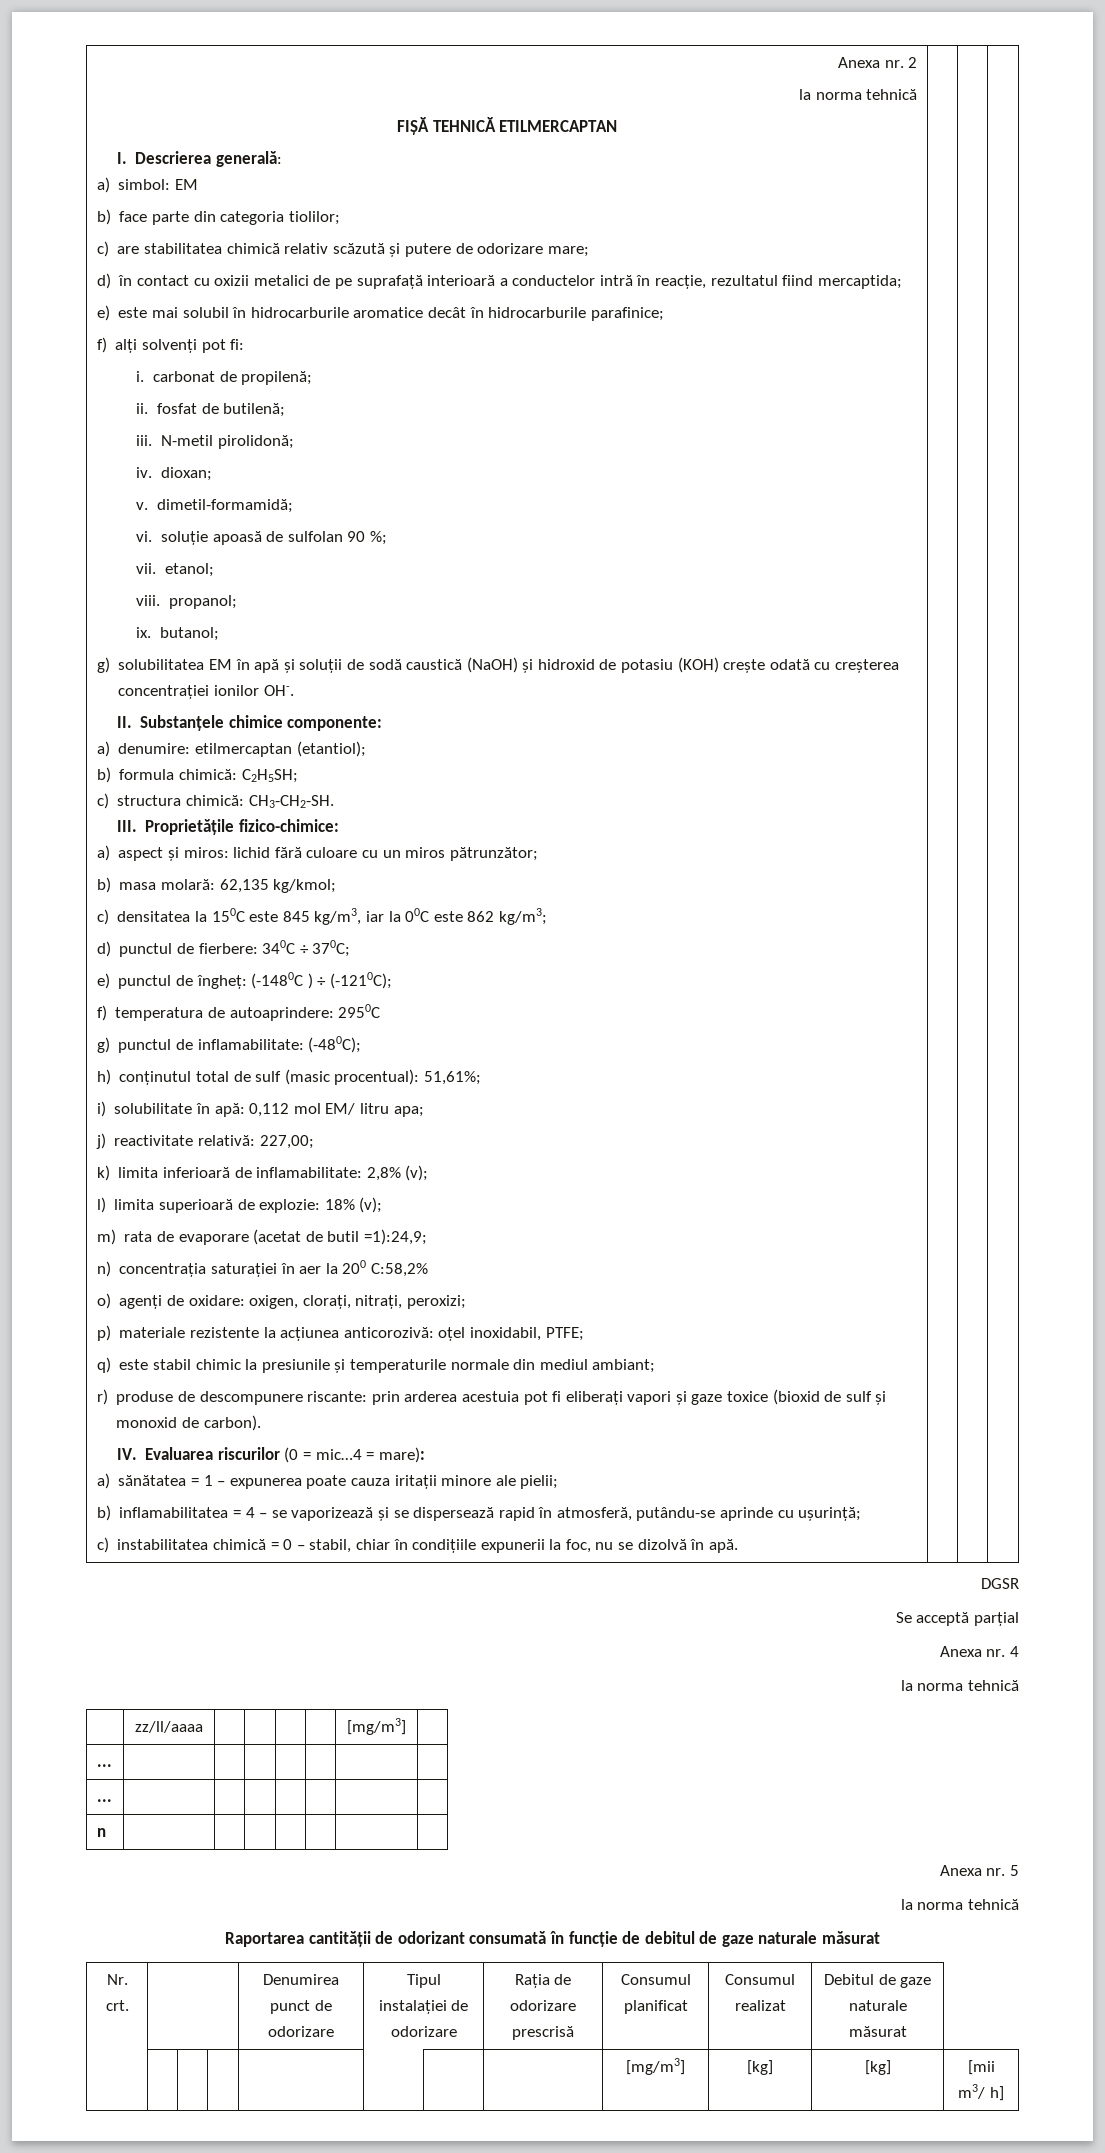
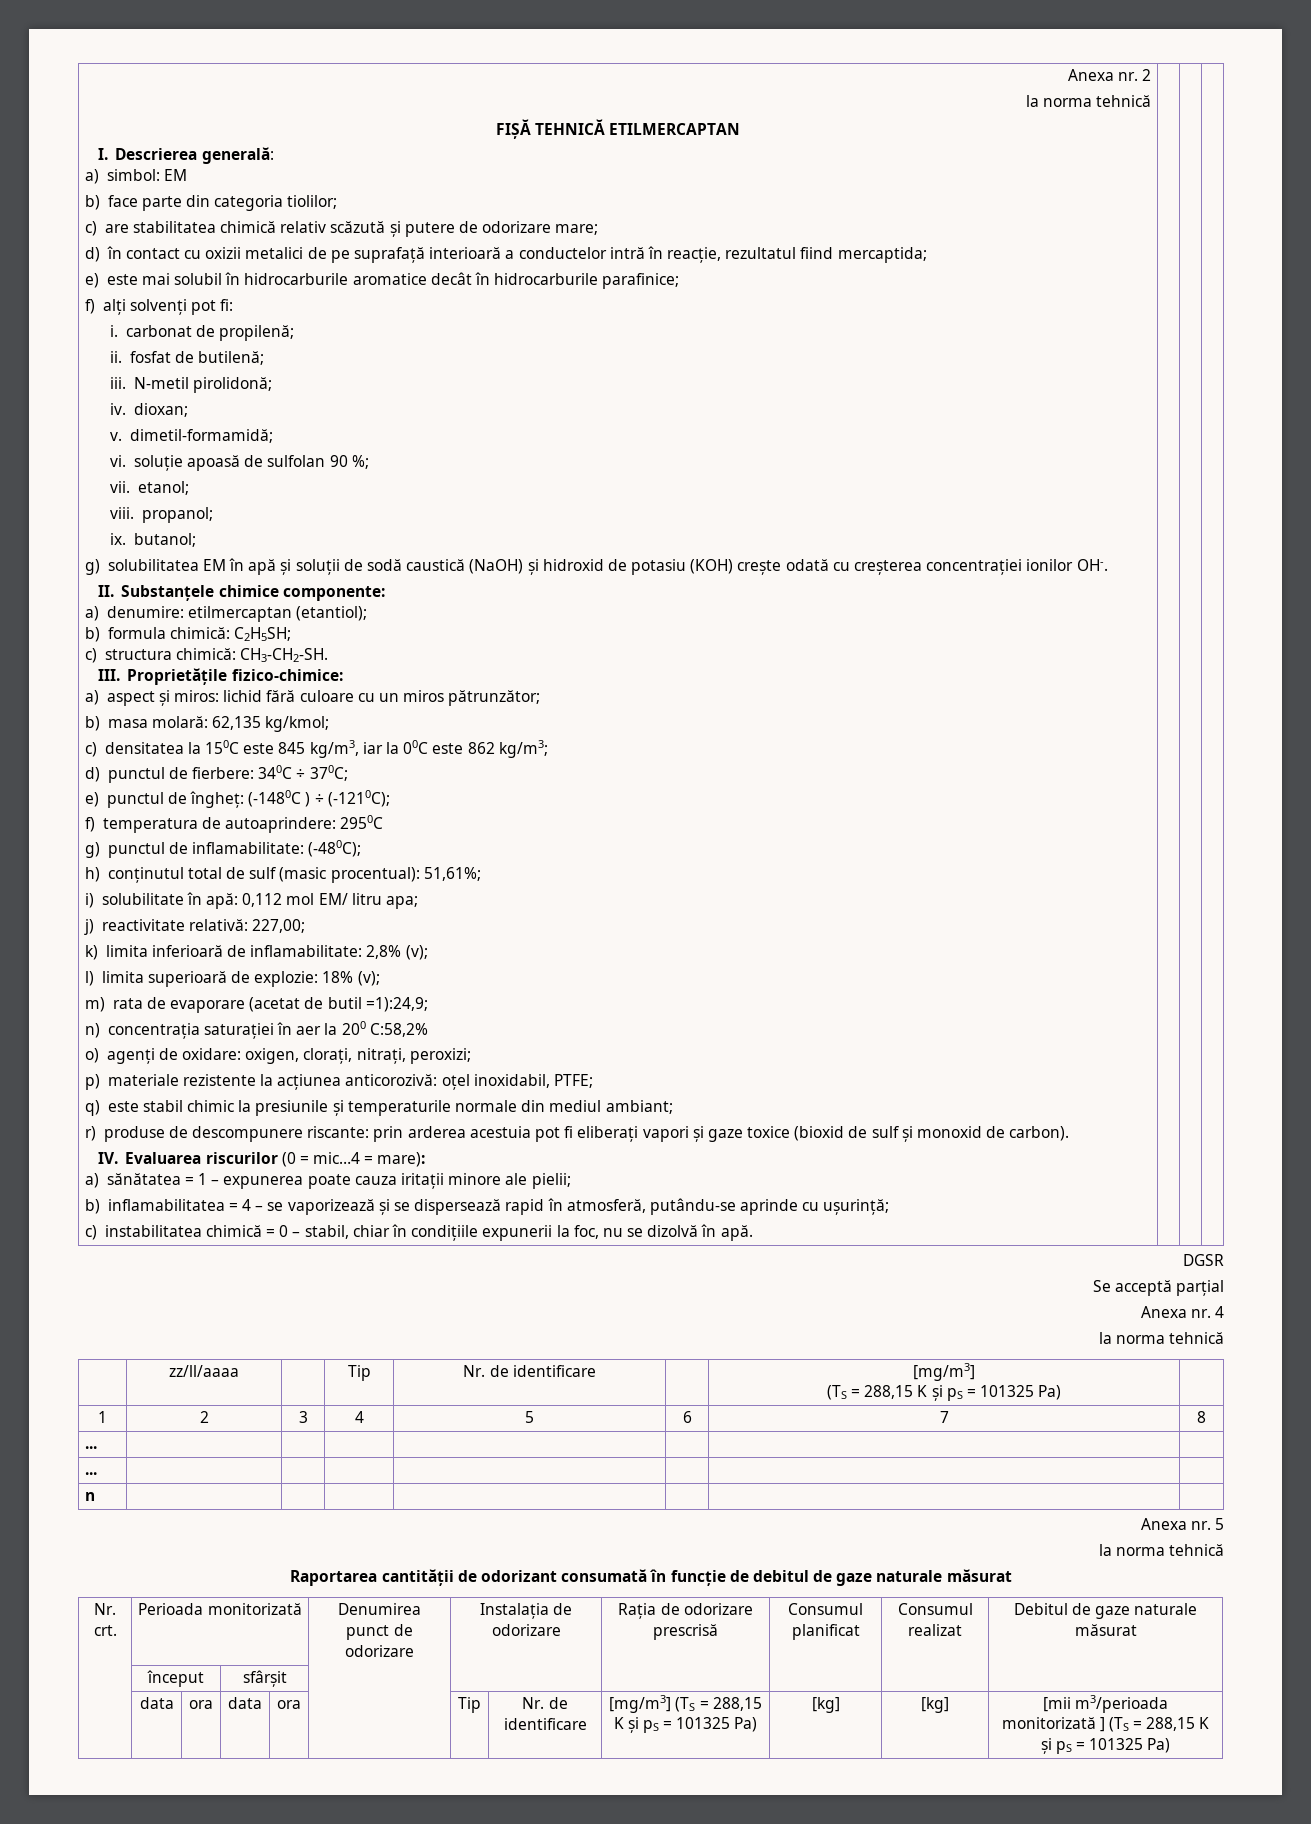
- | zz/ll/aaaa | | | | | [mg/m3] |
+ | zz/ll/aaaa | | Tip | Nr. de identificare | | [mg/m3]
+ (TS = 288,15 K și pS = 101325 Pa) |
+ 1 | 2 | 3 | 4 | 5 | 6 | 7 | 8
- Nr. crt. | | Denumirea punct de odorizare | Tipul instalației de odorizare | Rația de odorizare prescrisă | Consumul planificat | Consumul realizat | Debitul de gaze naturale măsurat
+ Nr. crt. | Perioada monitorizată | Denumirea punct de odorizare | Instalația de odorizare | Rația de odorizare prescrisă | Consumul planificat | Consumul realizat | Debitul de gaze naturale măsurat
- | | | | | | | | [mg/m3] | [kg] | [kg] | [mii m3/ h]
+ | început | sfârșit | | | | | |
+ | data | ora | data | ora | | Tip | Nr. de identificare | [mg/m3] (TS = 288,15 K și pS = 101325 Pa) | [kg] | [kg] | [mii m3/perioada monitorizată ] (TS = 288,15 K și pS = 101325 Pa)

